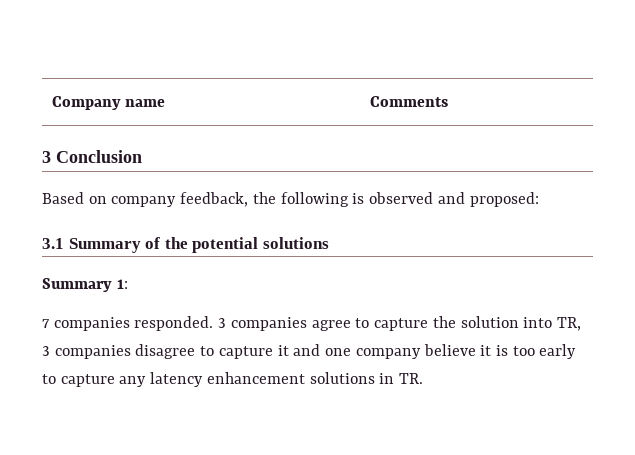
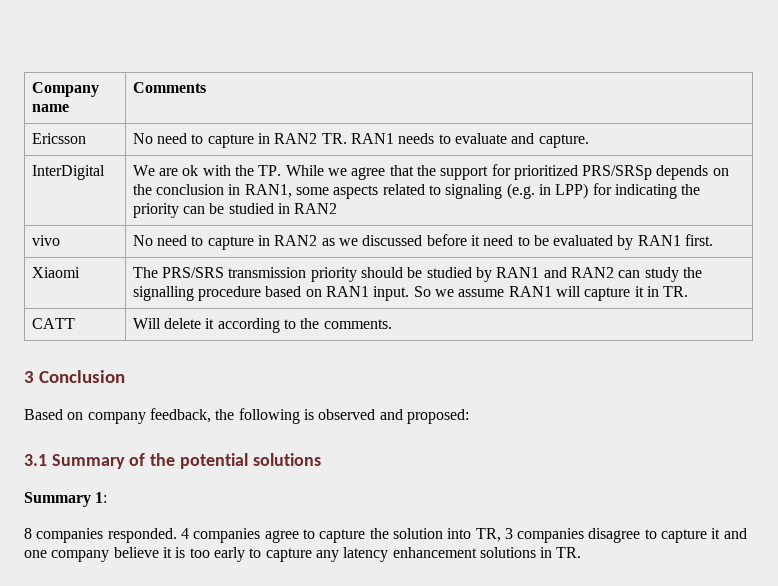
+ Ericsson | No need to capture in RAN2 TR. RAN1 needs to evaluate and capture.
+ InterDigital | We are ok with the TP. While we agree that the support for prioritized PRS/SRSp depends on the conclusion in RAN1, some aspects related to signaling (e.g. in LPP) for indicating the priority can be studied in RAN2
+ vivo | No need to capture in RAN2 as we discussed before it need to be evaluated by RAN1 first.
+ Xiaomi | The PRS/SRS transmission priority should be studied by RAN1 and RAN2 can study the signalling procedure based on RAN1 input. So we assume RAN1 will capture it in TR.
+ CATT | Will delete it according to the comments.
- 7 companies responded.
+ 8 companies responded.
- 3 companies agree to capture the solution into TR, 3 companies disagree to capture it and one company believe it is too early to capture any latency enhancement solutions in TR.
+ 4 companies agree to capture the solution into TR, 3 companies disagree to capture it and one company believe it is too early to capture any latency enhancement solutions in TR.

